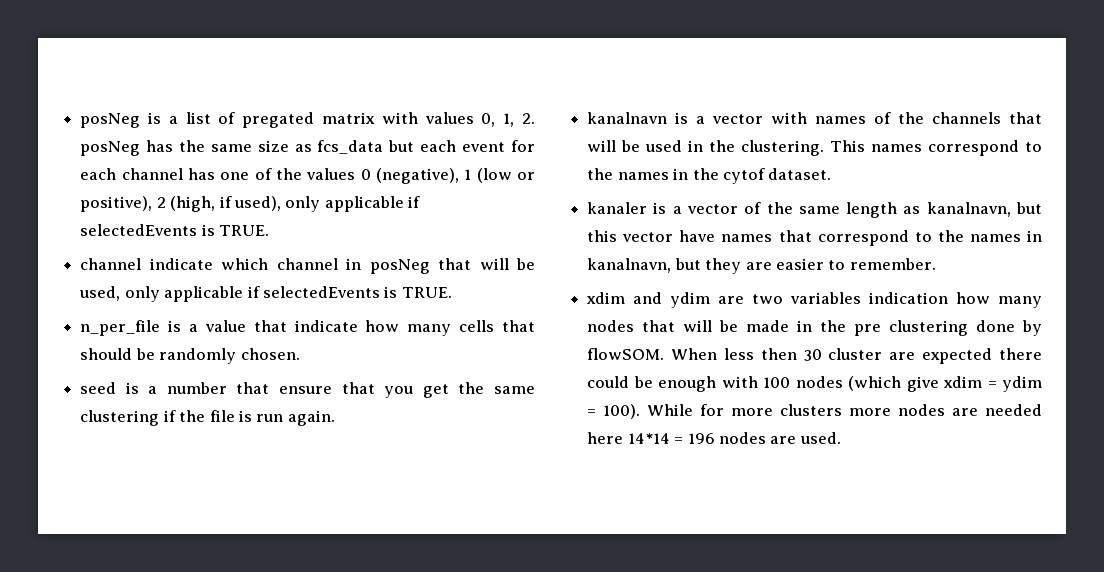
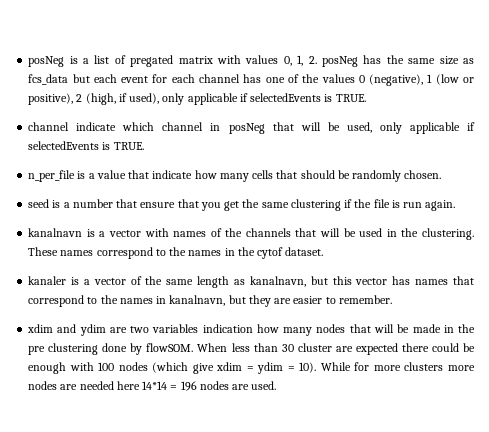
- This names correspond to the names in the cytof dataset.
+ These names correspond to the names in the cytof dataset.
- kanaler is a vector of the same length as kanalnavn, but this vector have names that correspond to the names in kanalnavn, but they are easier to remember.
+ kanaler is a vector of the same length as kanalnavn, but this vector has names that correspond to the names in kanalnavn, but they are easier to remember.
- When less then 30 cluster are expected there could be enough with 100 nodes (which give xdim = ydim = 100).
+ When less than 30 cluster are expected there could be enough with 100 nodes (which give xdim = ydim = 10).

